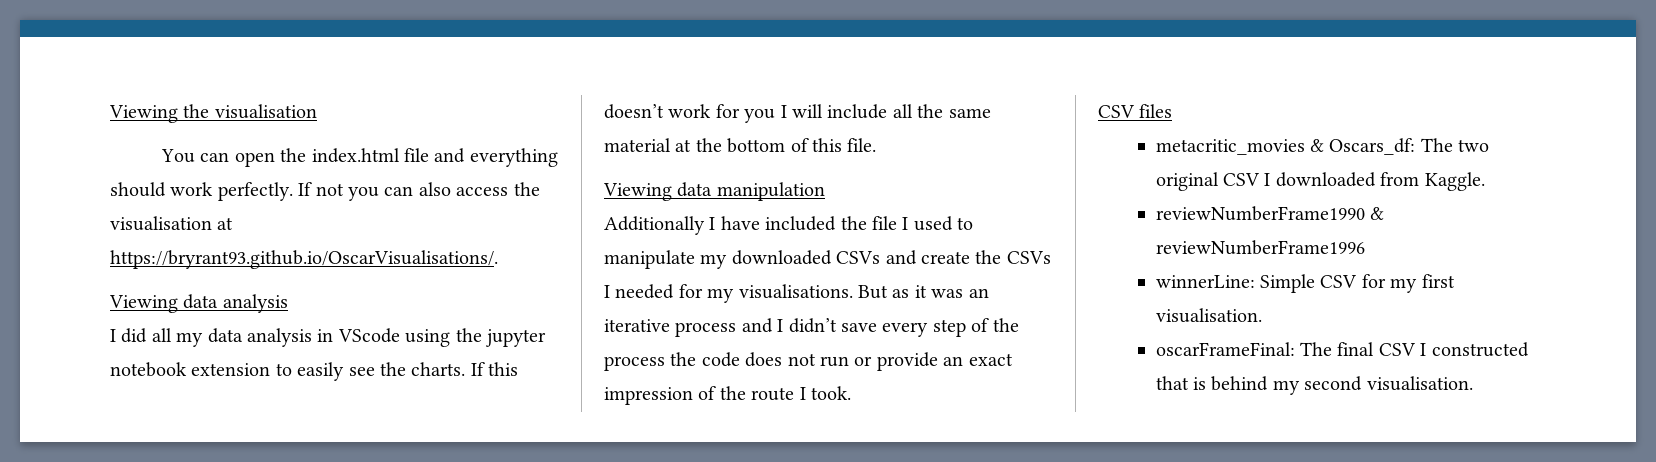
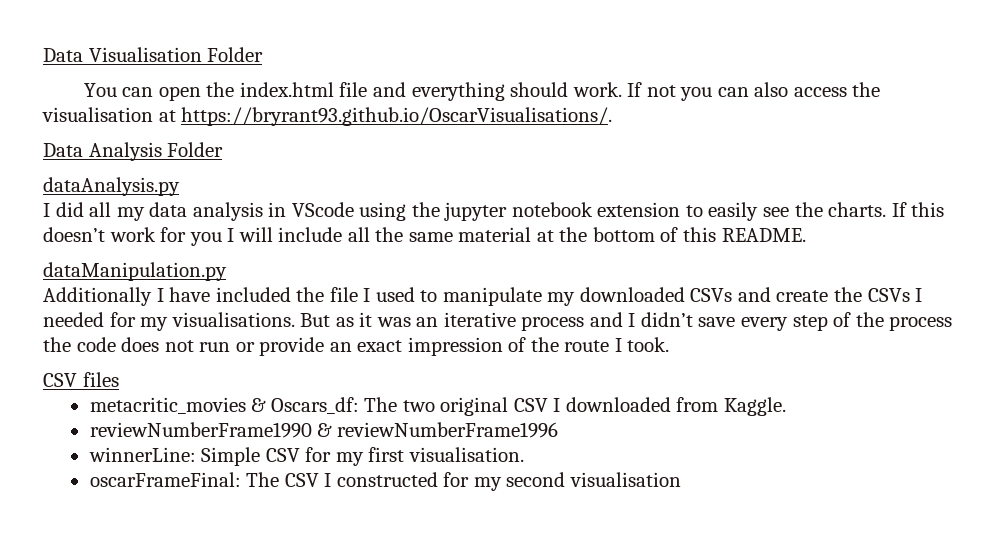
- Viewing the visualisation
+ Data Visualisation Folder
- You can open the index.html file and everything should work perfectly.
+ You can open the index.html file and everything should work.
- Viewing data analysis
+ Data Analysis Folder
+ dataAnalysis.py
- If this doesn’t work for you I will include all the same material at the bottom of this file.
- Viewing data manipulation
+ If this doesn’t work for you I will include all the same material at the bottom of this README.
+ dataManipulation.py
- oscarFrameFinal: The final CSV I constructed that is behind my second visualisation.
+ oscarFrameFinal: The CSV I constructed for my second visualisation

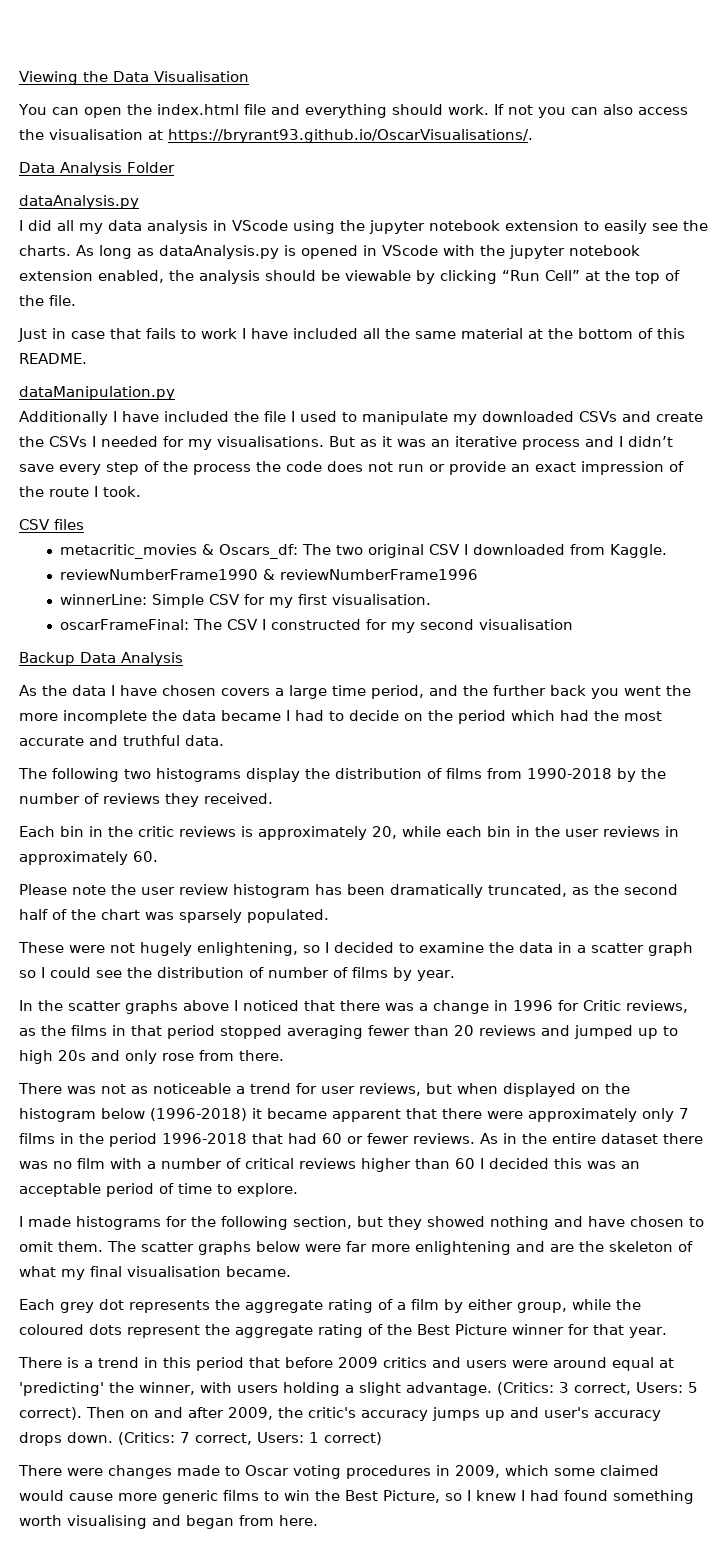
- Data Visualisation Folder
+ Viewing the Data Visualisation
- If this doesn’t work for you I will include all the same material at the bottom of this README.
+ As long as dataAnalysis.py is opened in VScode with the jupyter notebook extension enabled, the analysis should be viewable by clicking “Run Cell” at the top of the file.
+ Just in case that fails to work I have included all the same material at the bottom of this README.
+ Backup Data Analysis
+ As the data I have chosen covers a large time period, and the further back you went the more incomplete the data became I had to decide on the period which had the most accurate and truthful data.
+ The following two histograms display the distribution of films from 1990-2018 by the number of reviews they received.
+ Each bin in the critic reviews is approximately 20, while each bin in the user reviews in approximately 60.
+ Please note the user review histogram has been dramatically truncated, as the second half of the chart was sparsely populated.
+ These were not hugely enlightening, so I decided to examine the data in a scatter graph so I could see the distribution of number of films by year.
+ In the scatter graphs above I noticed that there was a change in 1996 for Critic reviews, as the films in that period stopped averaging fewer than 20 reviews and jumped up to high 20s and only rose from there.
+ There was not as noticeable a trend for user reviews, but when displayed on the histogram below (1996-2018) it became apparent that there were approximately only 7 films in the period 1996-2018 that had 60 or fewer reviews. As in the entire dataset there was no film with a number of critical reviews higher than 60 I decided this was an acceptable period of time to explore.
+ I made histograms for the following section, but they showed nothing and have chosen to omit them. The scatter graphs below were far more enlightening and are the skeleton of what my final visualisation became.
+ Each grey dot represents the aggregate rating of a film by either group, while the coloured dots represent the aggregate rating of the Best Picture winner for that year.
+ There is a trend in this period that before 2009 critics and users were around equal at 'predicting' the winner, with users holding a slight advantage. (Critics: 3 correct, Users: 5 correct). Then on and after 2009, the critic's accuracy jumps up and user's accuracy drops down. (Critics: 7 correct, Users: 1 correct)
+ There were changes made to Oscar voting procedures in 2009, which some claimed would cause more generic films to win the Best Picture, so I knew I had found something worth visualising and began from here.

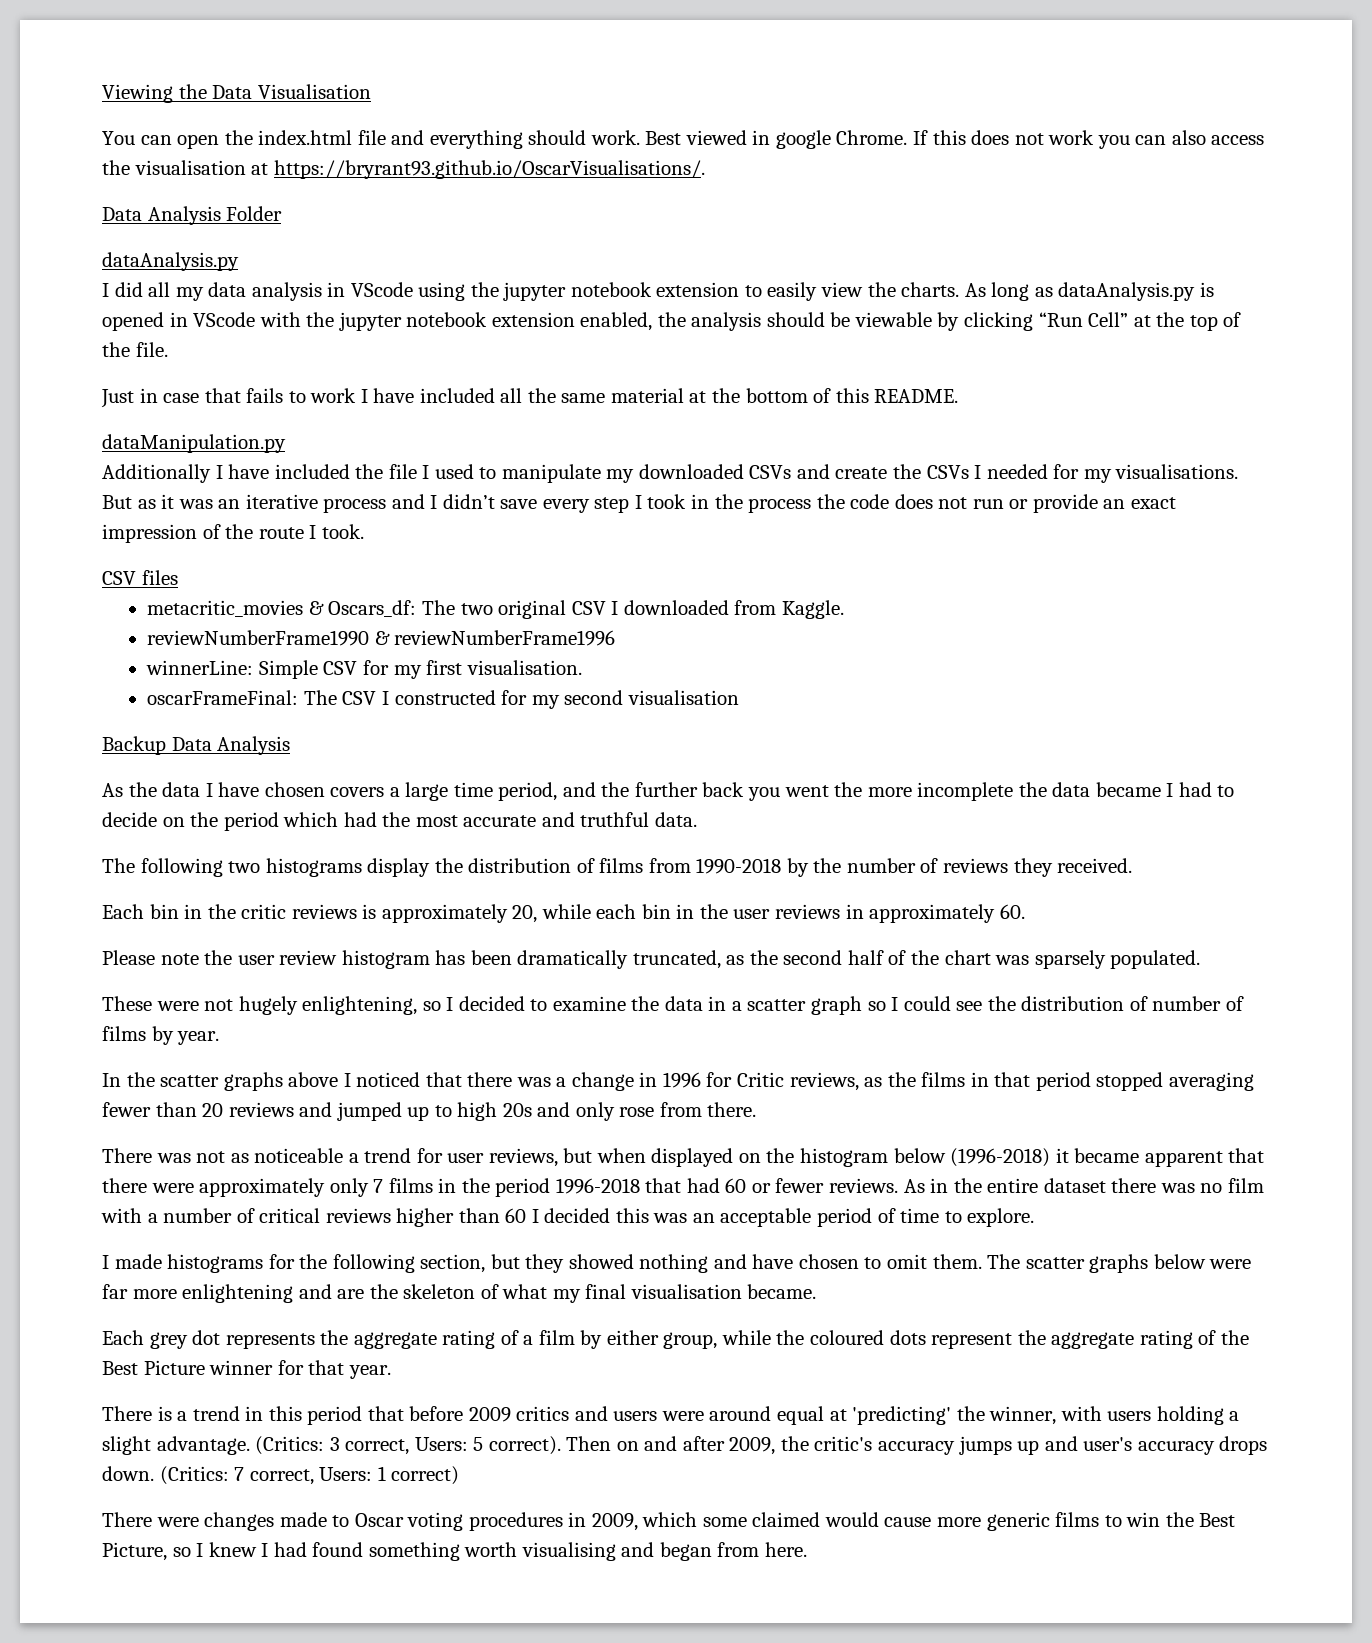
- If not you can also access the visualisation at https://bryrant93.github.io/OscarVisualisations/.
+ Best viewed in google Chrome. If this does not work you can also access the visualisation at https://bryrant93.github.io/OscarVisualisations/.
- I did all my data analysis in VScode using the jupyter notebook extension to easily see the charts.
+ I did all my data analysis in VScode using the jupyter notebook extension to easily view the charts.
- But as it was an iterative process and I didn’t save every step of the process the code does not run or provide an exact impression of the route I took.
+ But as it was an iterative process and I didn’t save every step I took in the process the code does not run or provide an exact impression of the route I took.

